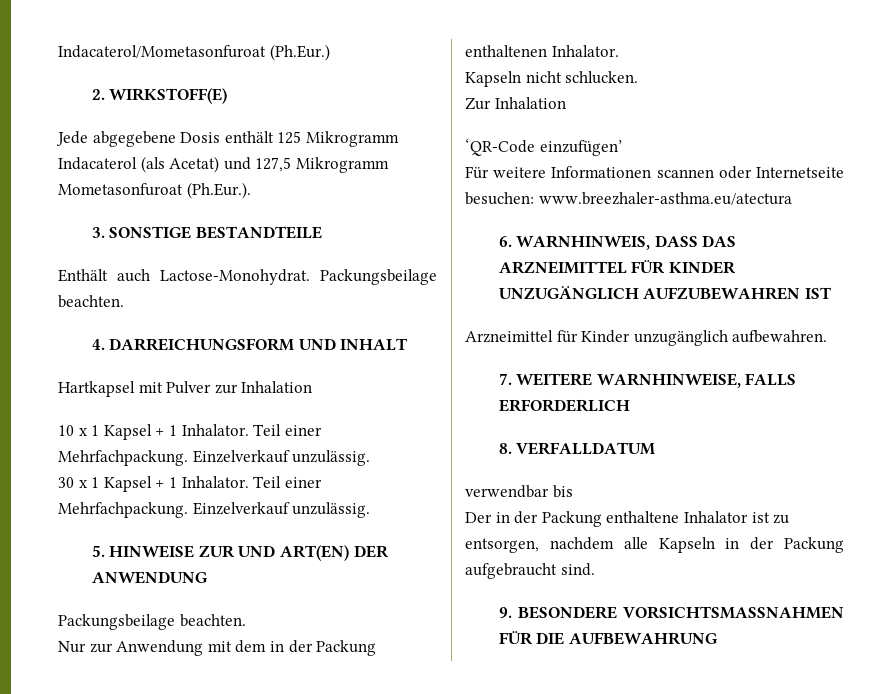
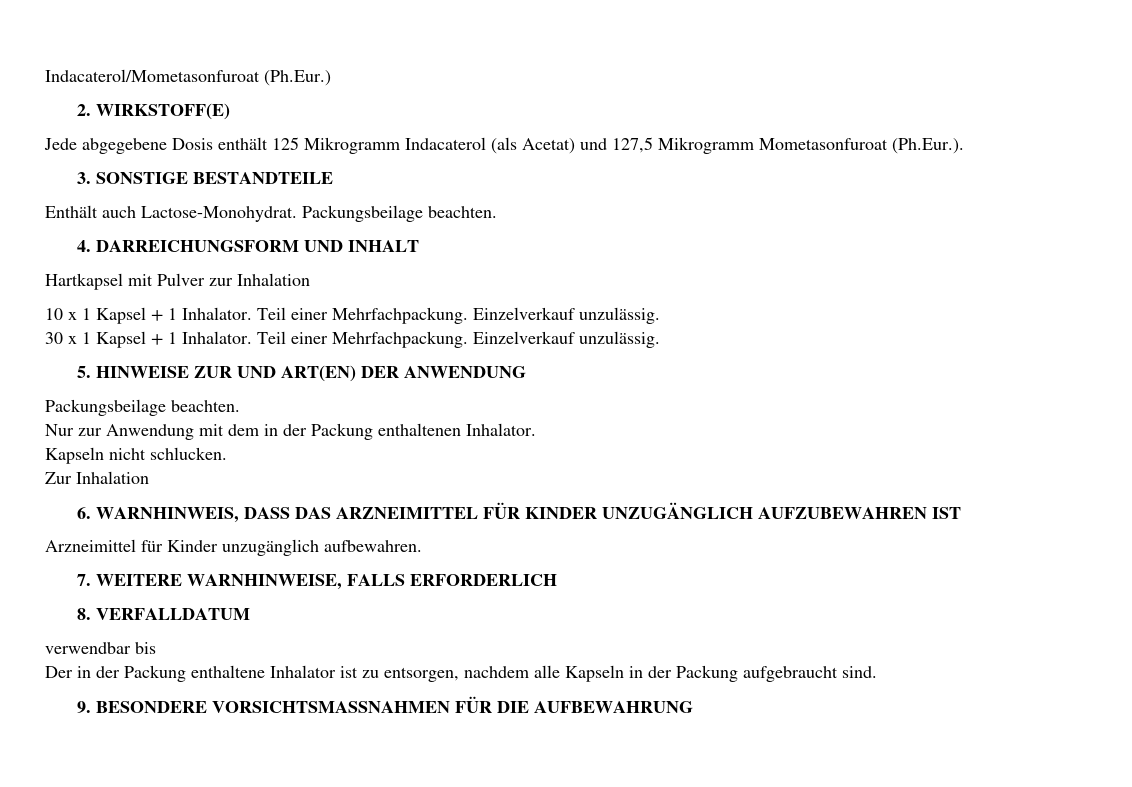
- ‘QR-Code einzufügen’
- Für weitere Informationen scannen oder Internetseite besuchen: www.breezhaler-asthma.eu/atectura

